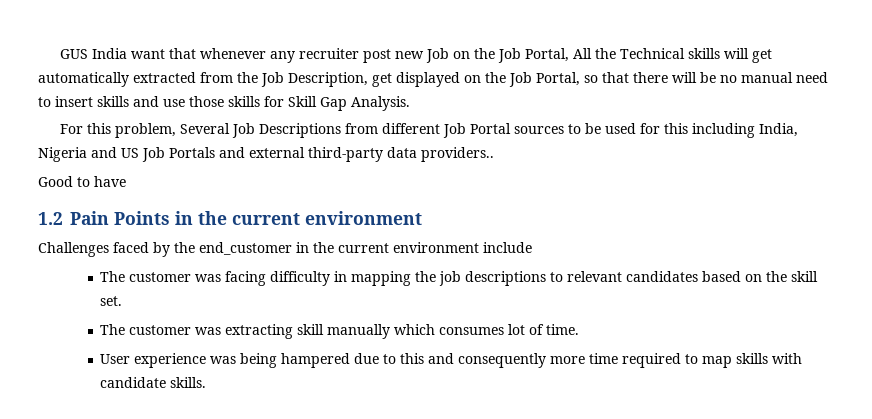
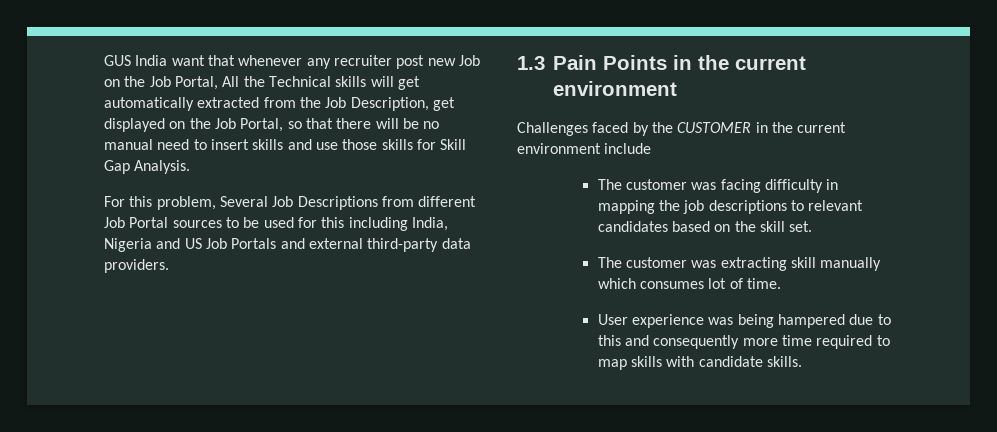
- For this problem, Several Job Descriptions from different Job Portal sources to be used for this including India, Nigeria and US Job Portals and external third-party data providers..
- Good to have
- 1.2 Pain Points in the current environment
+ For this problem, Several Job Descriptions from different Job Portal sources to be used for this including India, Nigeria and US Job Portals and external third-party data providers.
+ 1.3 Pain Points in the current environment
- Challenges faced by the end_customer in the current environment include
+ Challenges faced by the CUSTOMER in the current environment include

